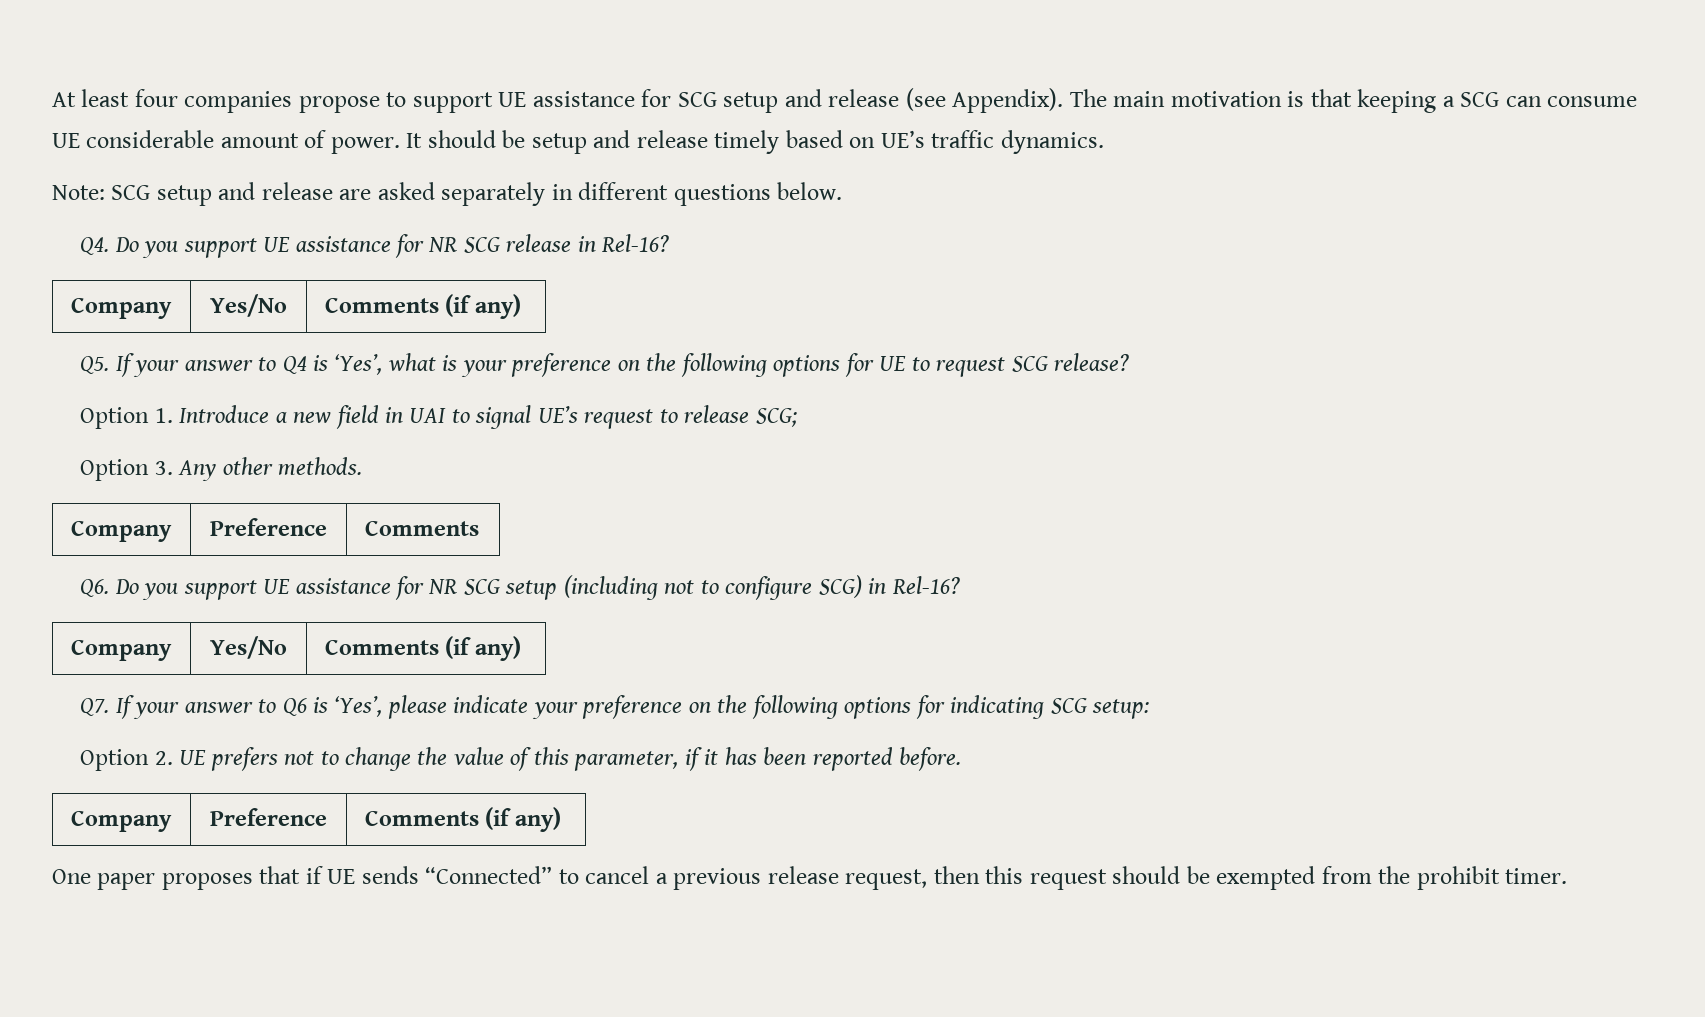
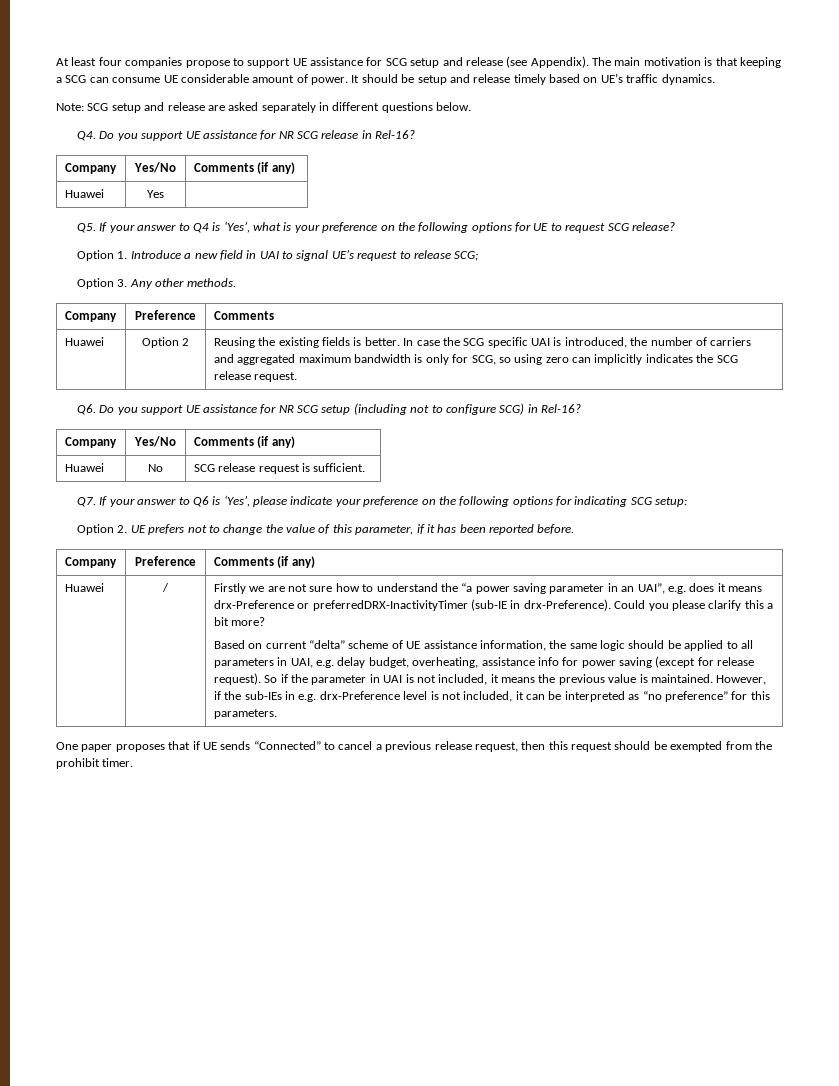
+ Huawei | Yes |
+ Huawei | Option 2 | Reusing the existing fields is better. In case the SCG specific UAI is introduced, the number of carriers and aggregated maximum bandwidth is only for SCG, so using zero can implicitly indicates the SCG release request.
+ Huawei | No | SCG release request is sufficient.
+ Huawei | / | Firstly we are not sure how to understand the “a power saving parameter in an UAI”, e.g. does it means drx-Preference or preferredDRX-InactivityTimer (sub-IE in drx-Preference). Could you please clarify this a bit more?
+ Based on current “delta” scheme of UE assistance information, the same logic should be applied to all parameters in UAI, e.g. delay budget, overheating, assistance info for power saving (except for release request). So if the parameter in UAI is not included, it means the previous value is maintained. However, if the sub-IEs in e.g. drx-Preference level is not included, it can be interpreted as “no preference” for this parameters.

